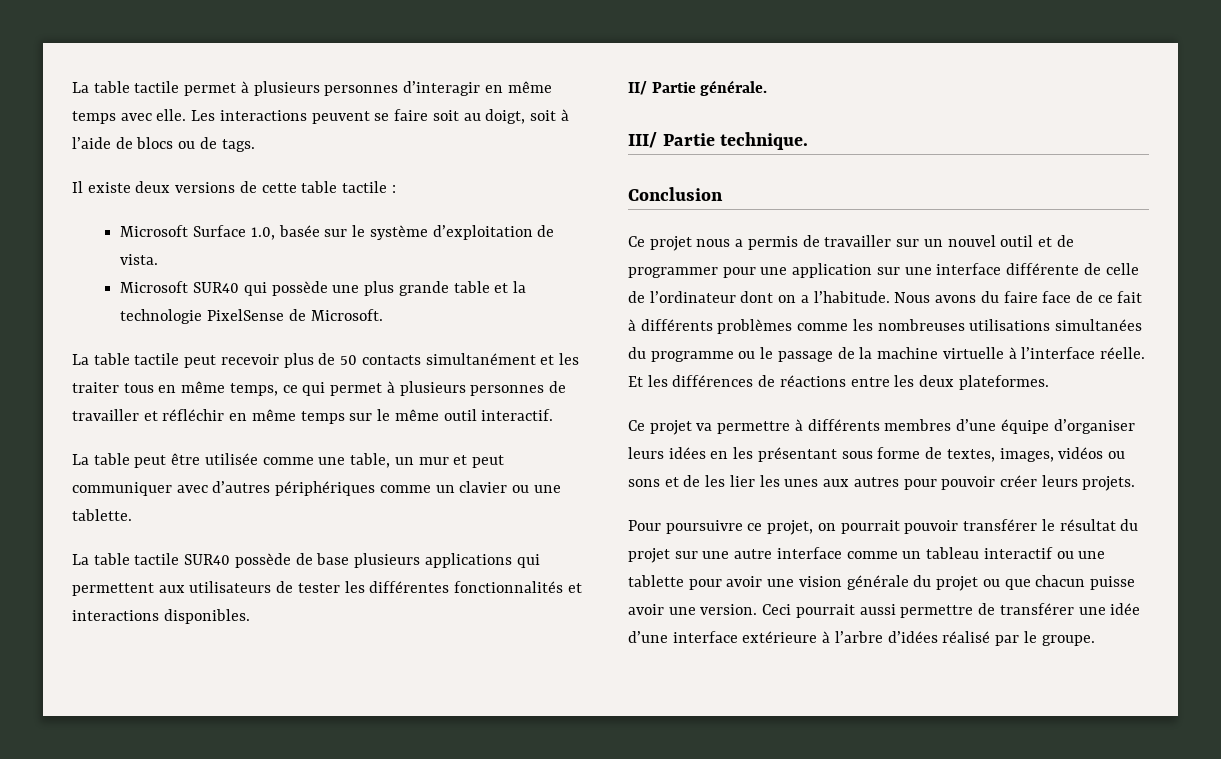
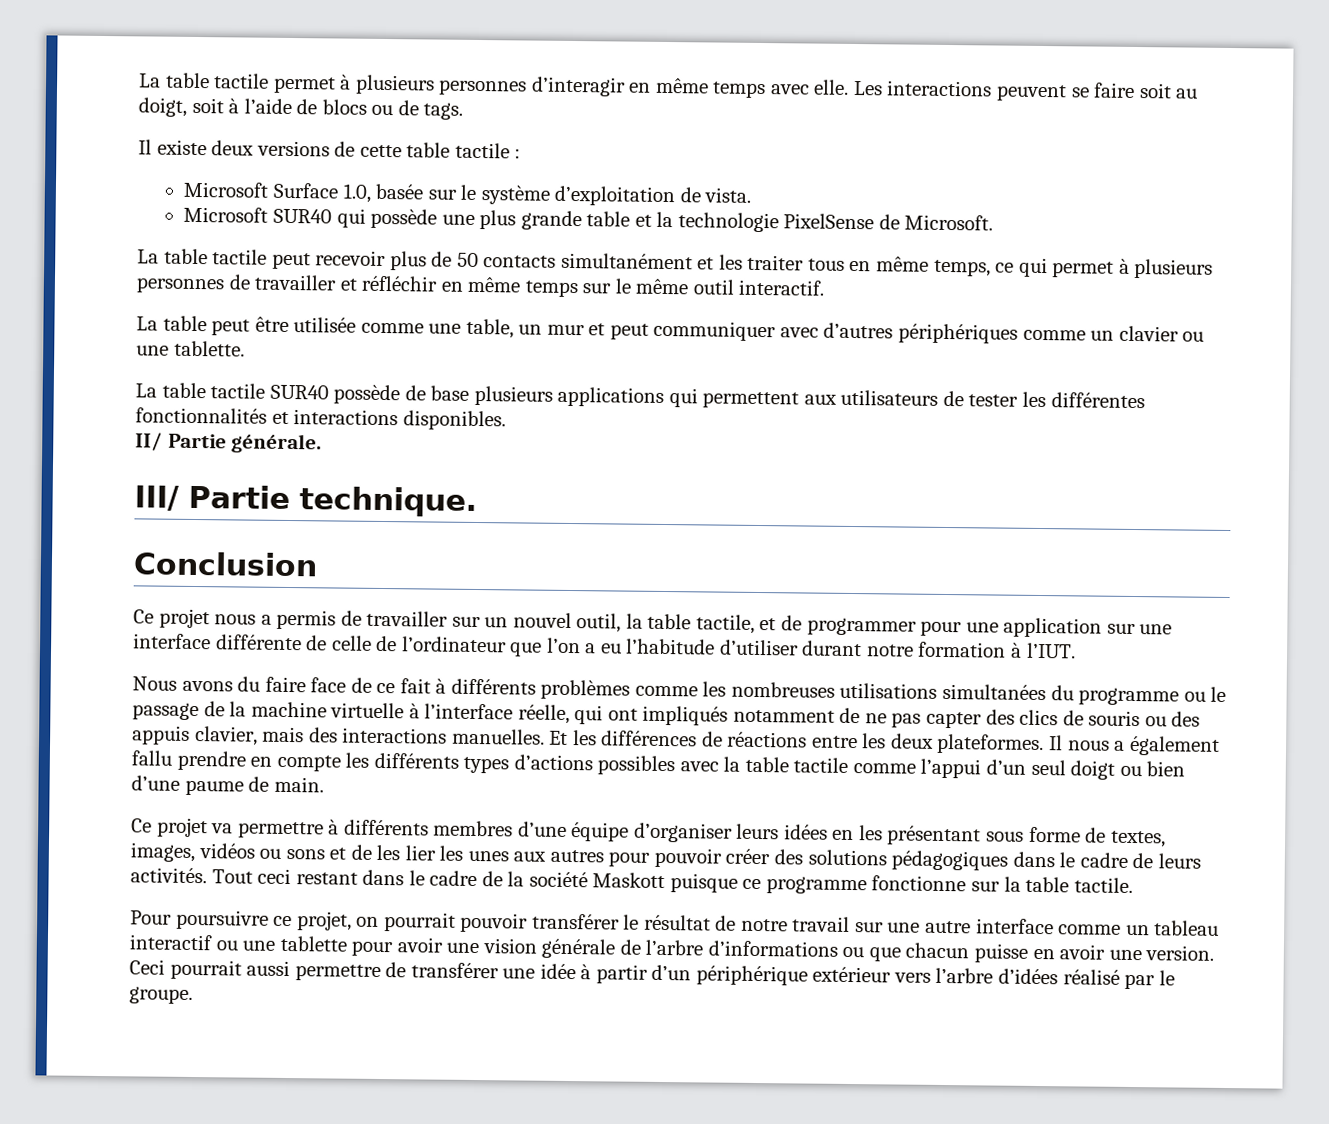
- Ce projet nous a permis de travailler sur un nouvel outil et de programmer pour une application sur une interface différente de celle de l’ordinateur dont on a l’habitude. Nous avons du faire face de ce fait à différents problèmes comme les nombreuses utilisations simultanées du programme ou le passage de la machine virtuelle à l’interface réelle.
+ Ce projet nous a permis de travailler sur un nouvel outil, la table tactile, et de programmer pour une application sur une interface différente de celle de l’ordinateur que l’on a eu l’habitude d’utiliser durant notre formation à l’IUT.
+ Nous avons du faire face de ce fait à différents problèmes comme les nombreuses utilisations simultanées du programme ou le passage de la machine virtuelle à l’interface réelle, qui ont impliqués notamment de ne pas capter des clics de souris ou des appuis clavier, mais des interactions manuelles.
+ Il nous a également fallu prendre en compte les différents types d’actions possibles avec la table tactile comme l’appui d’un seul doigt ou bien d’une paume de main.
- Ce projet va permettre à différents membres d’une équipe d’organiser leurs idées en les présentant sous forme de textes, images, vidéos ou sons et de les lier les unes aux autres pour pouvoir créer leurs projets.
+ Ce projet va permettre à différents membres d’une équipe d’organiser leurs idées en les présentant sous forme de textes, images, vidéos ou sons et de les lier les unes aux autres pour pouvoir créer des solutions pédagogiques dans le cadre de leurs activités. Tout ceci restant dans le cadre de la société Maskott puisque ce programme fonctionne sur la table tactile.
- Pour poursuivre ce projet, on pourrait pouvoir transférer le résultat du projet sur une autre interface comme un tableau interactif ou une tablette pour avoir une vision générale du projet ou que chacun puisse avoir une version.
+ Pour poursuivre ce projet, on pourrait pouvoir transférer le résultat de notre travail sur une autre interface comme un tableau interactif ou une tablette pour avoir une vision générale de l’arbre d’informations ou que chacun puisse en avoir une version.
- Ceci pourrait aussi permettre de transférer une idée d’une interface extérieure à l’arbre d’idées réalisé par le groupe.
+ Ceci pourrait aussi permettre de transférer une idée à partir d’un périphérique extérieur vers l’arbre d’idées réalisé par le groupe.

